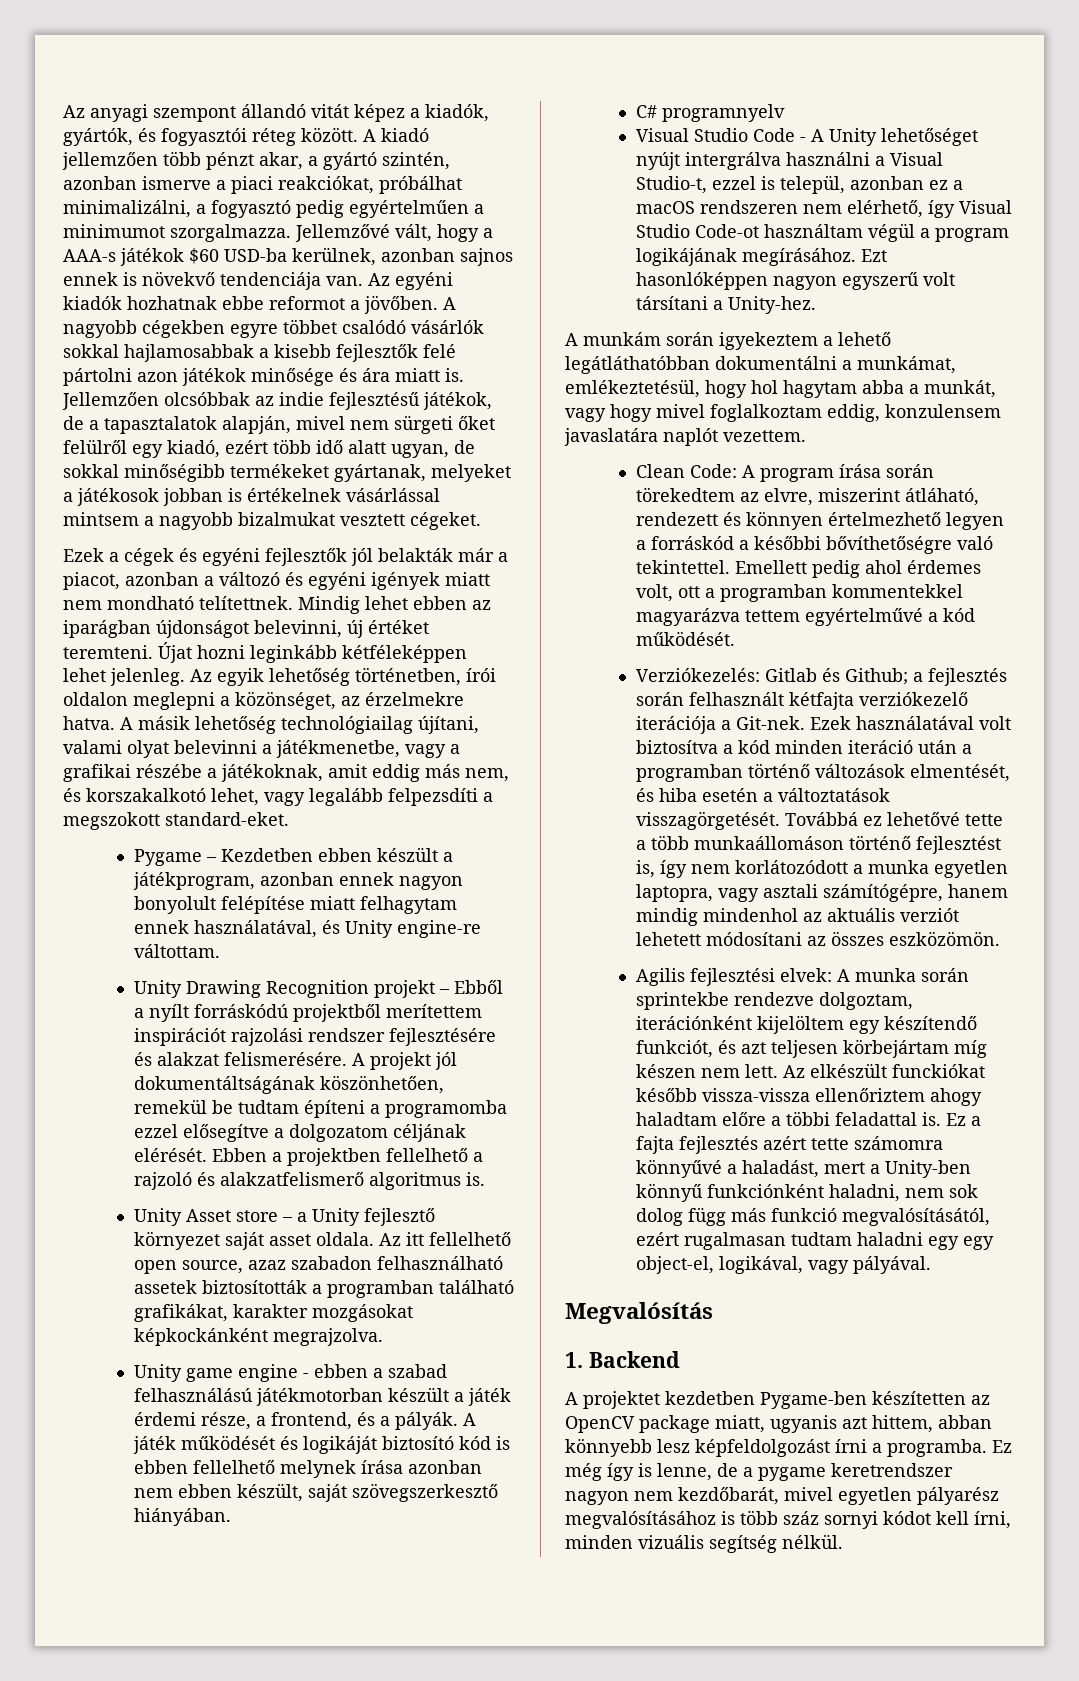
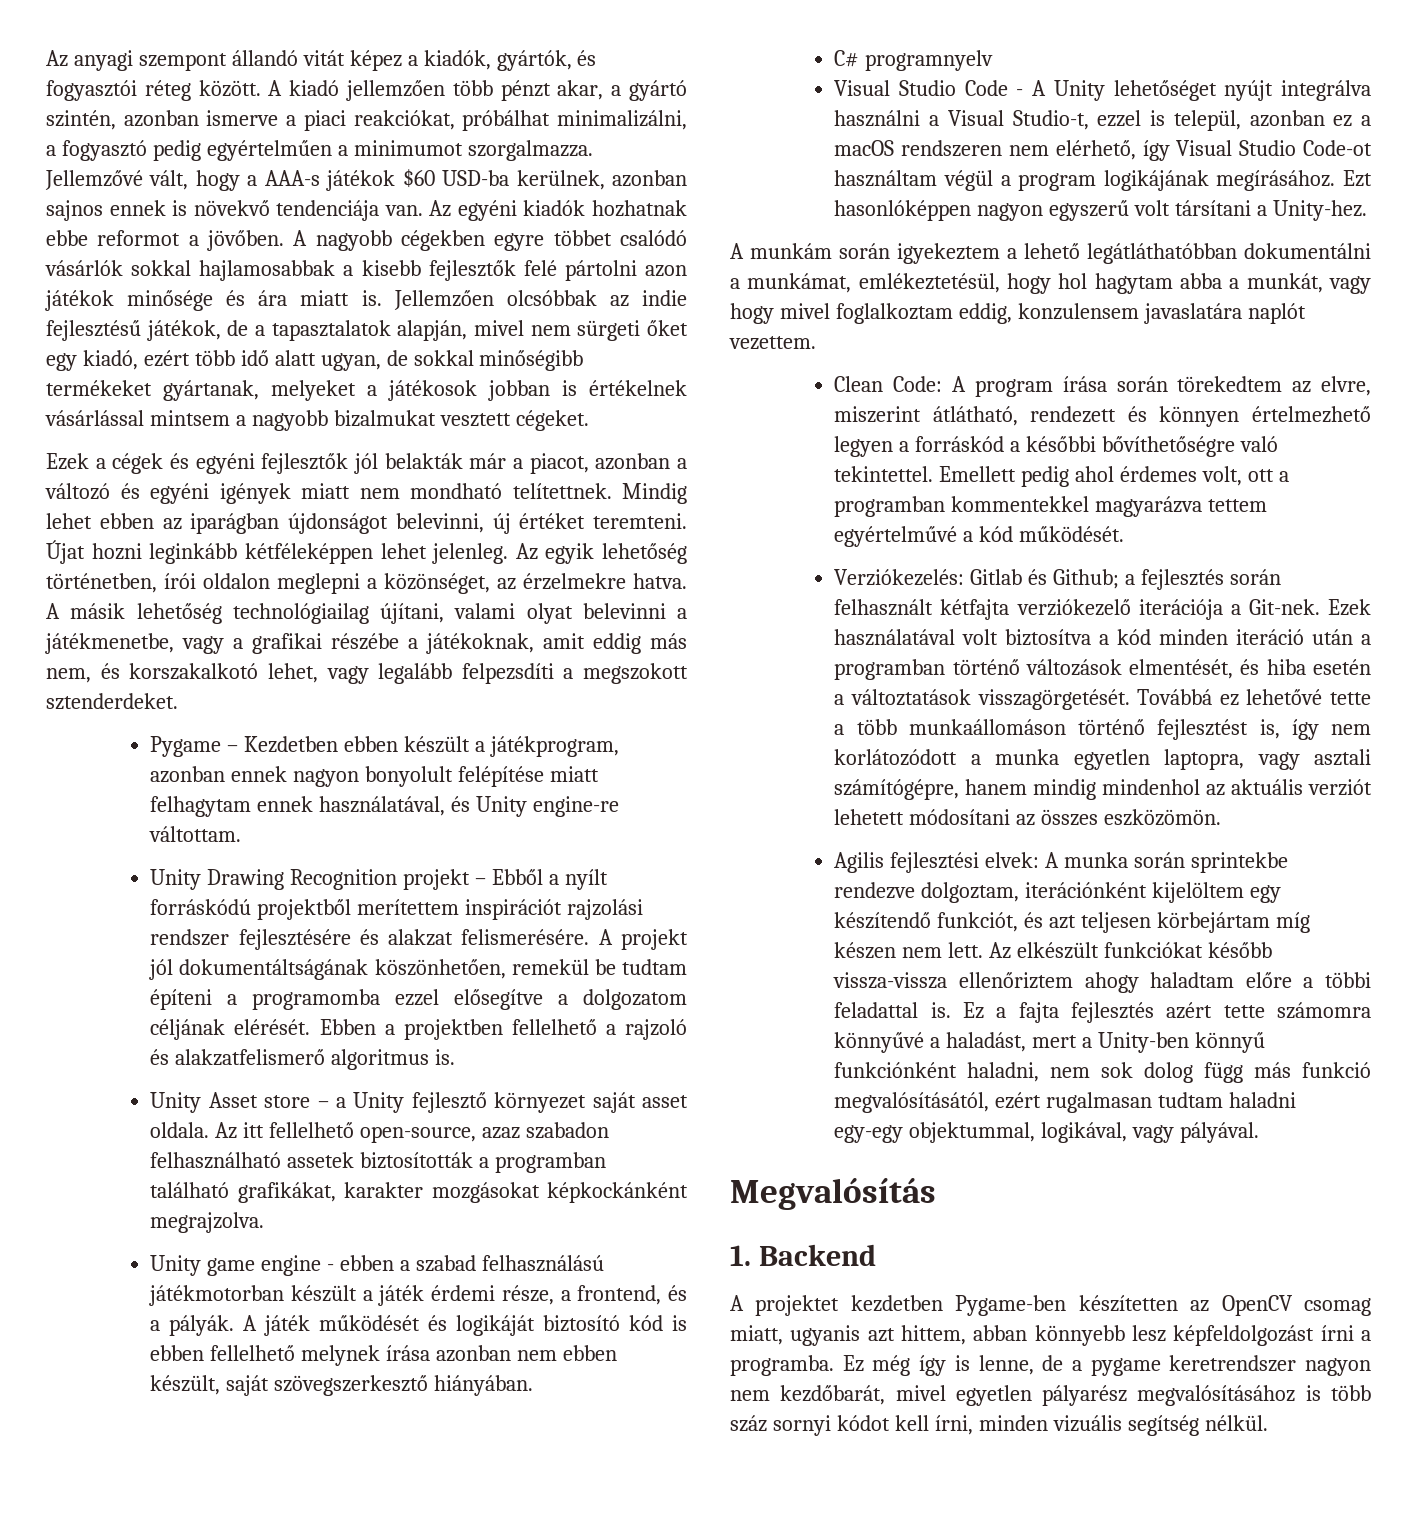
- Jellemzően olcsóbbak az indie fejlesztésű játékok, de a tapasztalatok alapján, mivel nem sürgeti őket felülről egy kiadó, ezért több idő alatt ugyan, de sokkal minőségibb termékeket gyártanak, melyeket a játékosok jobban is értékelnek vásárlással mintsem a nagyobb bizalmukat vesztett cégeket.
+ Jellemzően olcsóbbak az indie fejlesztésű játékok, de a tapasztalatok alapján, mivel nem sürgeti őket egy kiadó, ezért több idő alatt ugyan, de sokkal minőségibb termékeket gyártanak, melyeket a játékosok jobban is értékelnek vásárlással mintsem a nagyobb bizalmukat vesztett cégeket.
- A másik lehetőség technológiailag újítani, valami olyat belevinni a játékmenetbe, vagy a grafikai részébe a játékoknak, amit eddig más nem, és korszakalkotó lehet, vagy legalább felpezsdíti a megszokott standard-eket.
+ A másik lehetőség technológiailag újítani, valami olyat belevinni a játékmenetbe, vagy a grafikai részébe a játékoknak, amit eddig más nem, és korszakalkotó lehet, vagy legalább felpezsdíti a megszokott sztenderdeket.
- Az itt fellelhető open source, azaz szabadon felhasználható assetek biztosították a programban található grafikákat, karakter mozgásokat képkockánként megrajzolva.
+ Az itt fellelhető open-source, azaz szabadon felhasználható assetek biztosították a programban található grafikákat, karakter mozgásokat képkockánként megrajzolva.
- Visual Studio Code - A Unity lehetőséget nyújt intergrálva használni a Visual Studio-t, ezzel is települ, azonban ez a macOS rendszeren nem elérhető, így Visual Studio Code-ot használtam végül a program logikájának megírásához.
+ Visual Studio Code - A Unity lehetőséget nyújt integrálva használni a Visual Studio-t, ezzel is települ, azonban ez a macOS rendszeren nem elérhető, így Visual Studio Code-ot használtam végül a program logikájának megírásához.
- Clean Code: A program írása során törekedtem az elvre, miszerint átláható, rendezett és könnyen értelmezhető legyen a forráskód a későbbi bővíthetőségre való tekintettel.
+ Clean Code: A program írása során törekedtem az elvre, miszerint átlátható, rendezett és könnyen értelmezhető legyen a forráskód a későbbi bővíthetőségre való tekintettel.
- Az elkészült funckiókat később vissza-vissza ellenőriztem ahogy haladtam előre a többi feladattal is.
+ Az elkészült funkciókat később vissza-vissza ellenőriztem ahogy haladtam előre a többi feladattal is.
- Ez a fajta fejlesztés azért tette számomra könnyűvé a haladást, mert a Unity-ben könnyű funkciónként haladni, nem sok dolog függ más funkció megvalósításától, ezért rugalmasan tudtam haladni egy egy object-el, logikával, vagy pályával.
+ Ez a fajta fejlesztés azért tette számomra könnyűvé a haladást, mert a Unity-ben könnyű funkciónként haladni, nem sok dolog függ más funkció megvalósításától, ezért rugalmasan tudtam haladni egy-egy objektummal, logikával, vagy pályával.
- A projektet kezdetben Pygame-ben készítetten az OpenCV package miatt, ugyanis azt hittem, abban könnyebb lesz képfeldolgozást írni a programba.
+ A projektet kezdetben Pygame-ben készítetten az OpenCV csomag miatt, ugyanis azt hittem, abban könnyebb lesz képfeldolgozást írni a programba.

